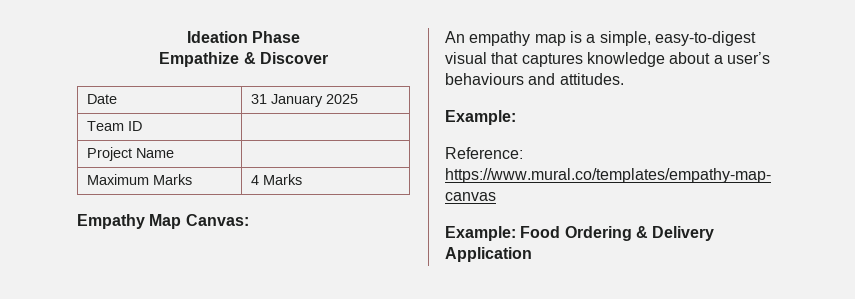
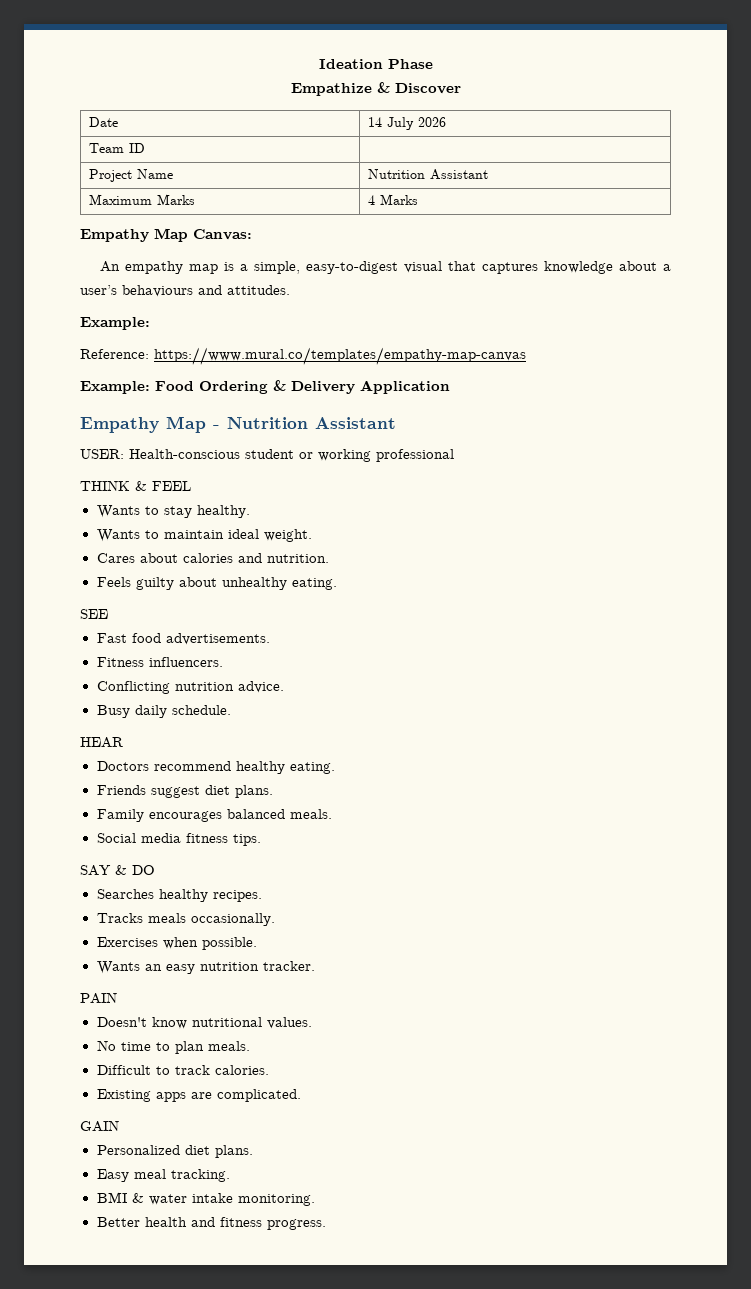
- Date | 31 January 2025
+ Date | 14 July 2026
- Project Name |
+ Project Name | Nutrition Assistant
+ Empathy Map - Nutrition Assistant
+ USER: Health-conscious student or working professional
+ THINK & FEEL
+ Wants to stay healthy.
+ Wants to maintain ideal weight.
+ Cares about calories and nutrition.
+ Feels guilty about unhealthy eating.
+ SEE
+ Fast food advertisements.
+ Fitness influencers.
+ Conflicting nutrition advice.
+ Busy daily schedule.
+ HEAR
+ Doctors recommend healthy eating.
+ Friends suggest diet plans.
+ Family encourages balanced meals.
+ Social media fitness tips.
+ SAY & DO
+ Searches healthy recipes.
+ Tracks meals occasionally.
+ Exercises when possible.
+ Wants an easy nutrition tracker.
+ PAIN
+ Doesn't know nutritional values.
+ No time to plan meals.
+ Difficult to track calories.
+ Existing apps are complicated.
+ GAIN
+ Personalized diet plans.
+ Easy meal tracking.
+ BMI & water intake monitoring.
+ Better health and fitness progress.

